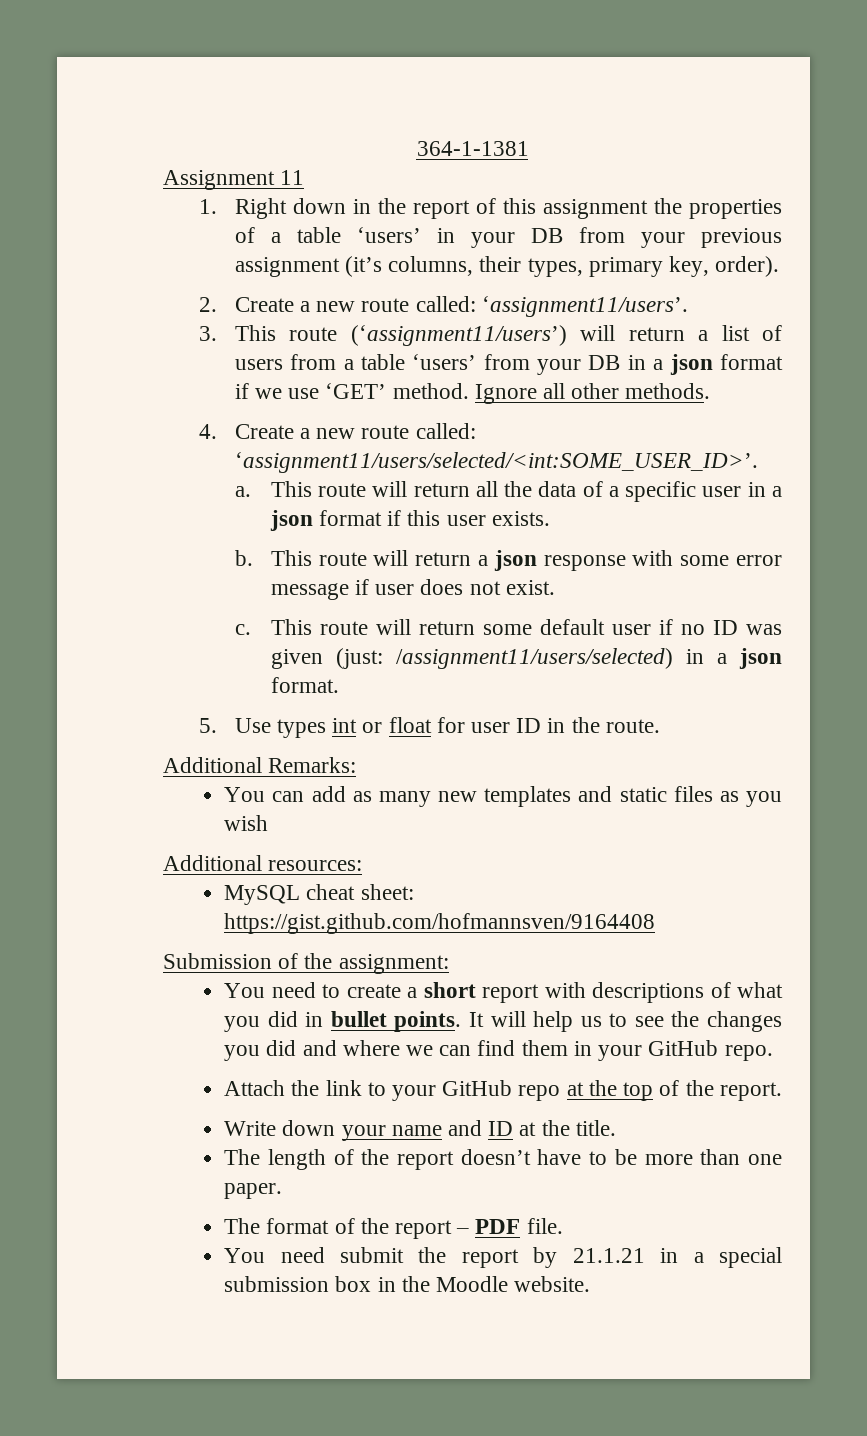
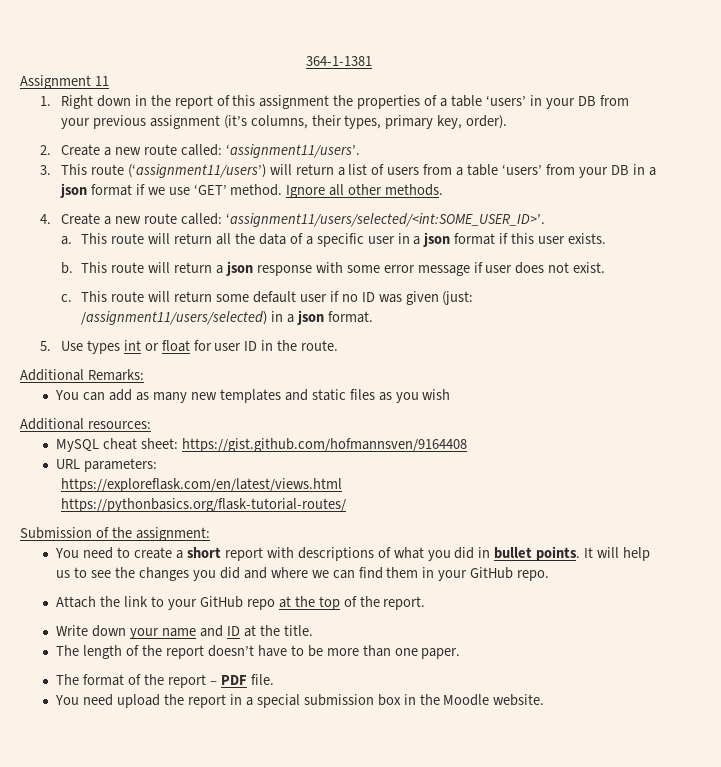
+ URL parameters:
+ https://exploreflask.com/en/latest/views.html
+ https://pythonbasics.org/flask-tutorial-routes/
- You need submit the report by 21.1.21 in a special submission box in the Moodle website.
+ You need upload the report in a special submission box in the Moodle website.

